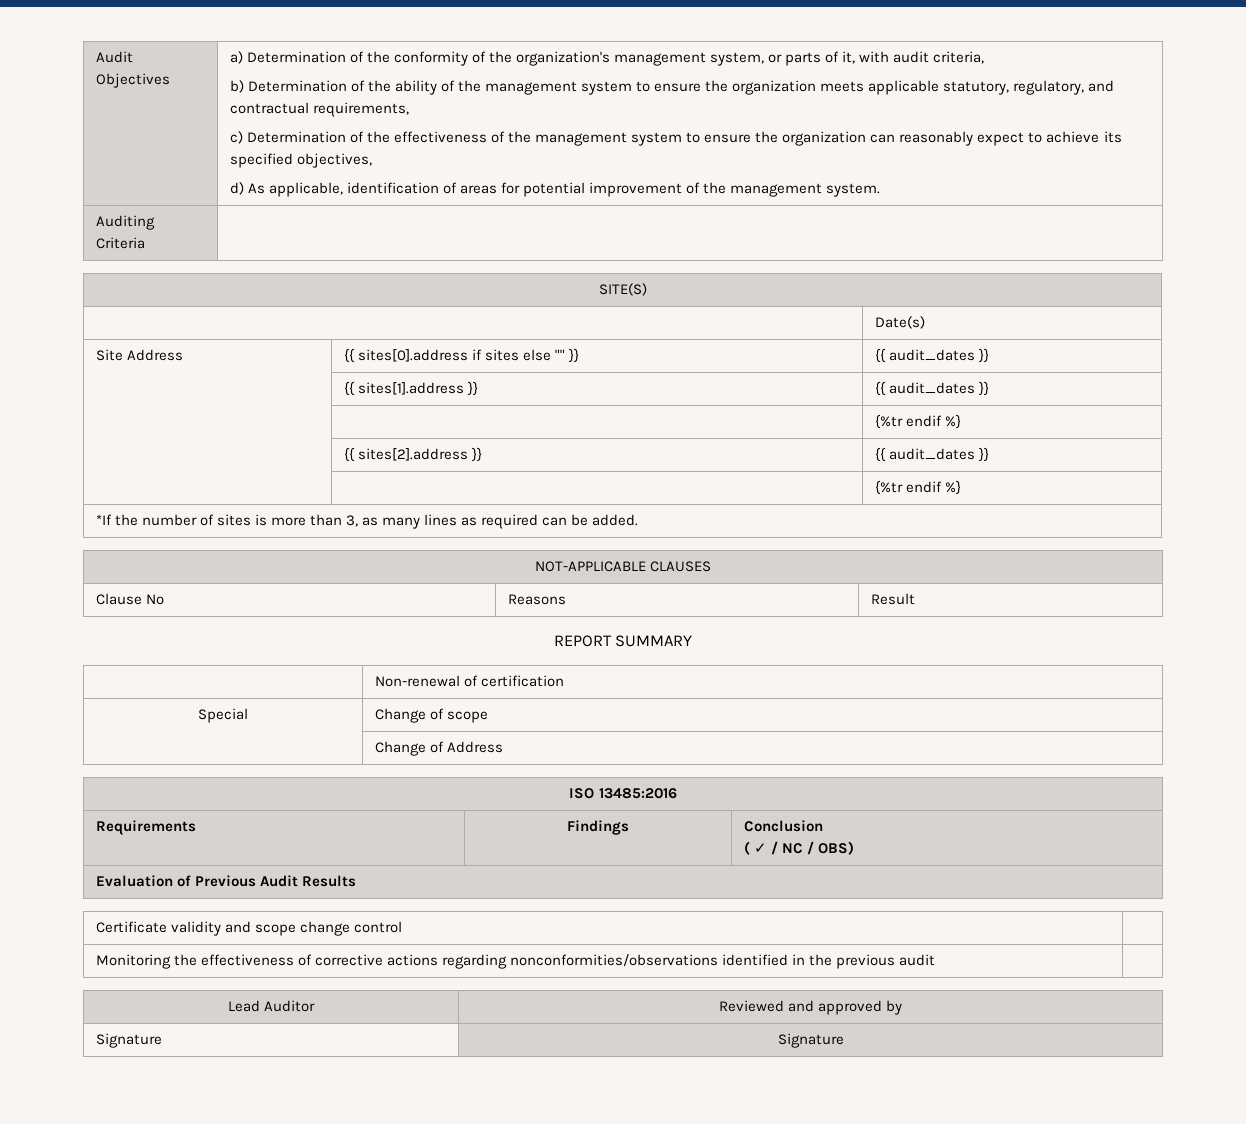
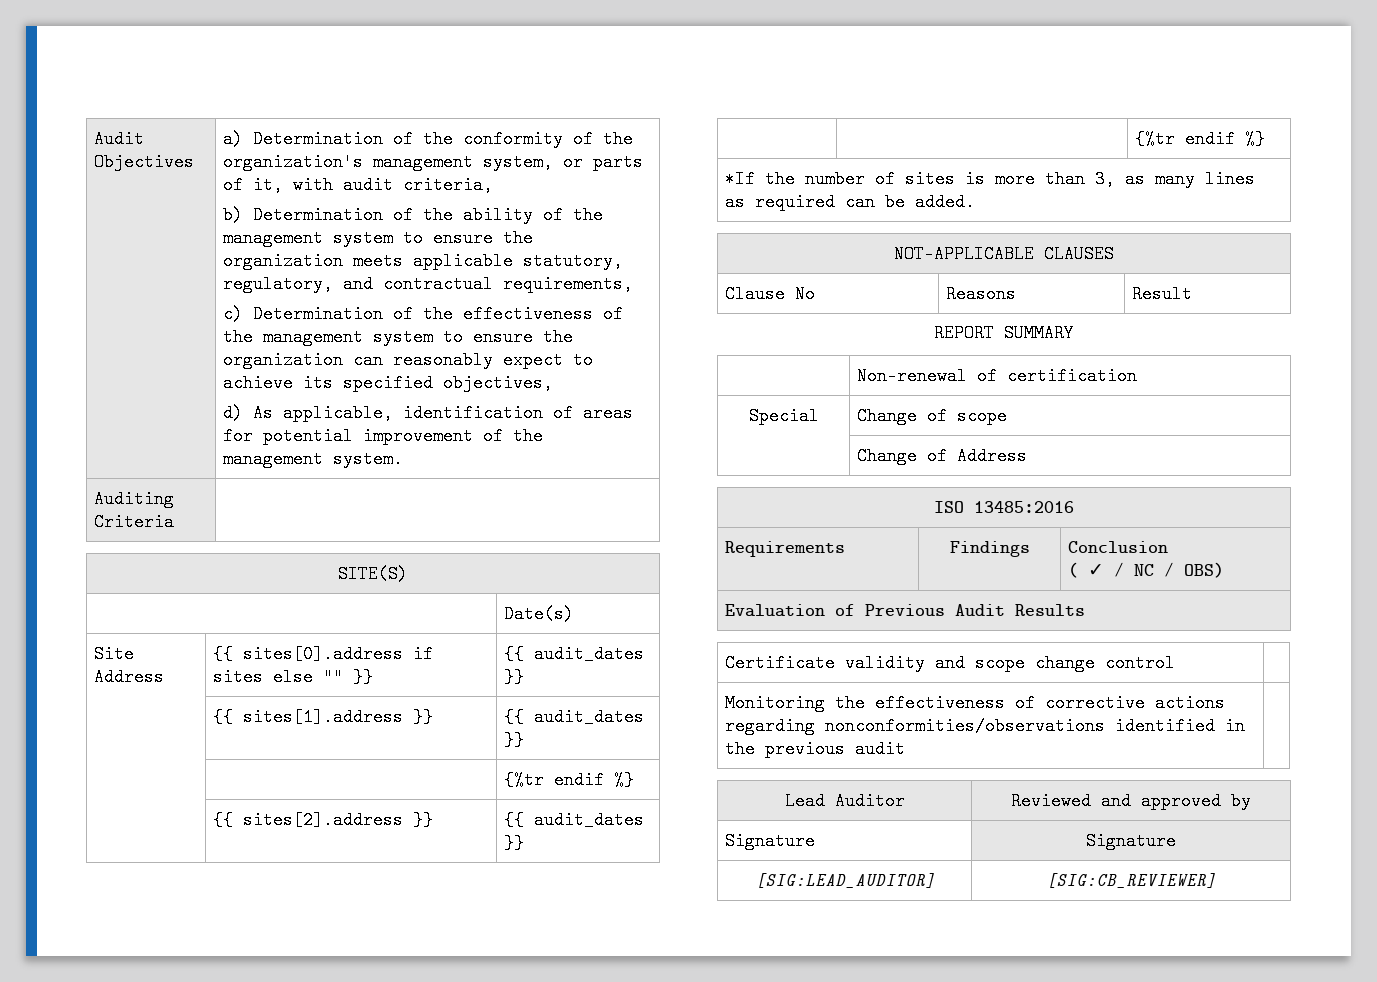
+ [SIG:LEAD_AUDITOR] | [SIG:CB_REVIEWER]

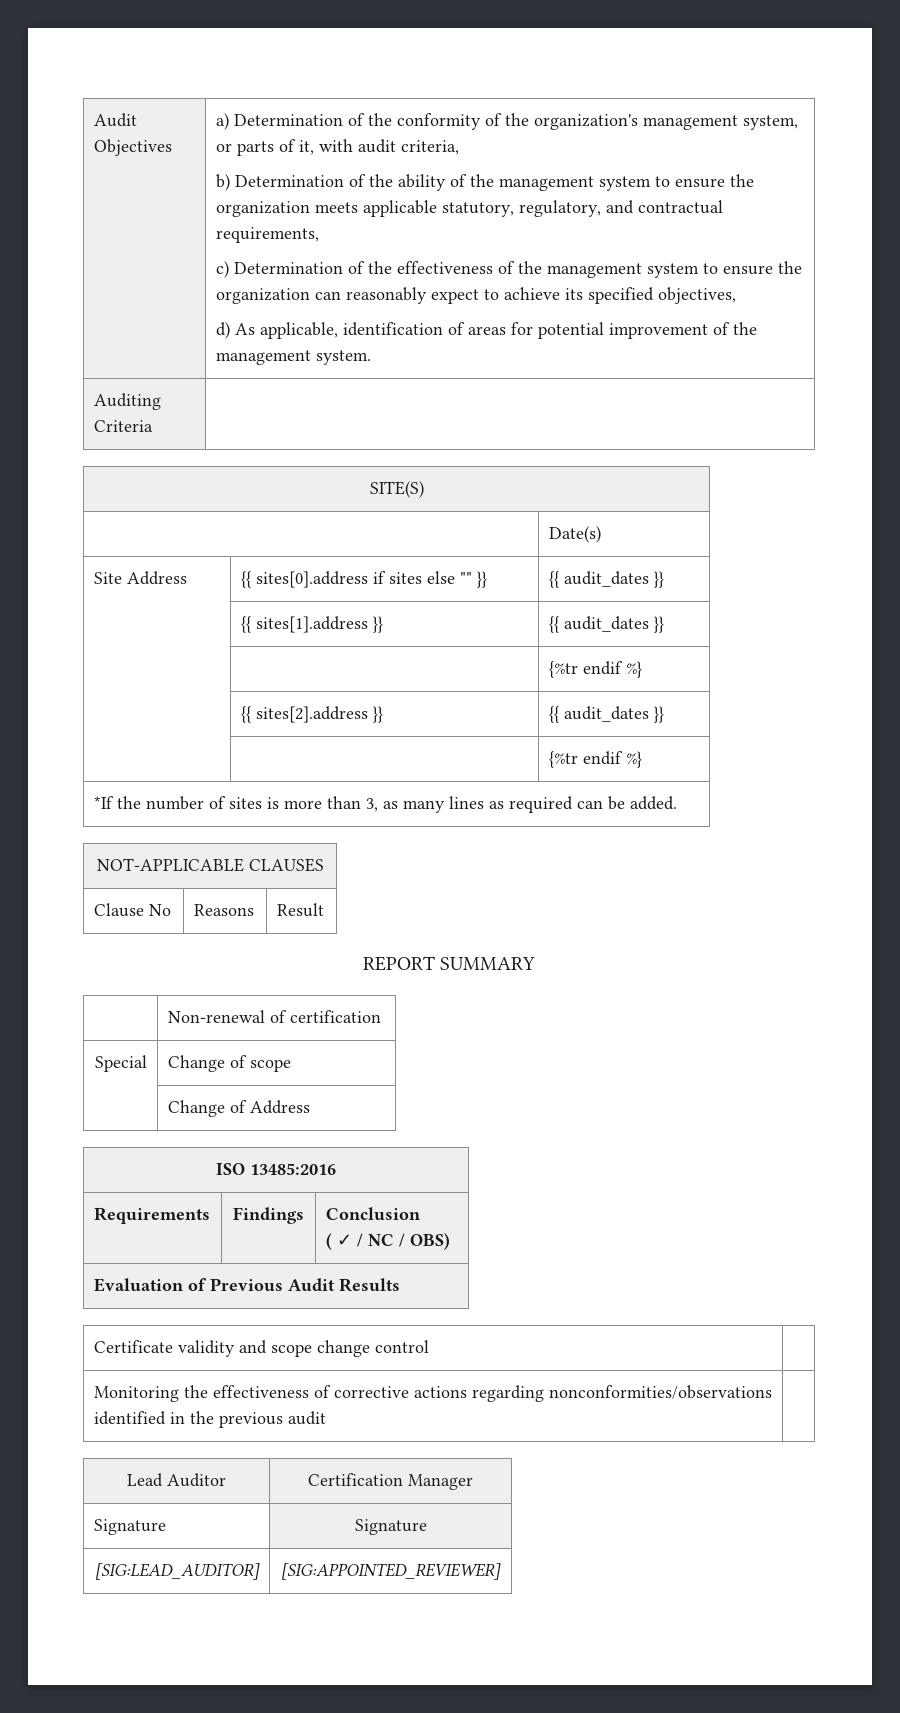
- Lead Auditor | Reviewed and approved by
+ Lead Auditor | Certification Manager
- [SIG:LEAD_AUDITOR] | [SIG:CB_REVIEWER]
+ [SIG:LEAD_AUDITOR] | [SIG:APPOINTED_REVIEWER]

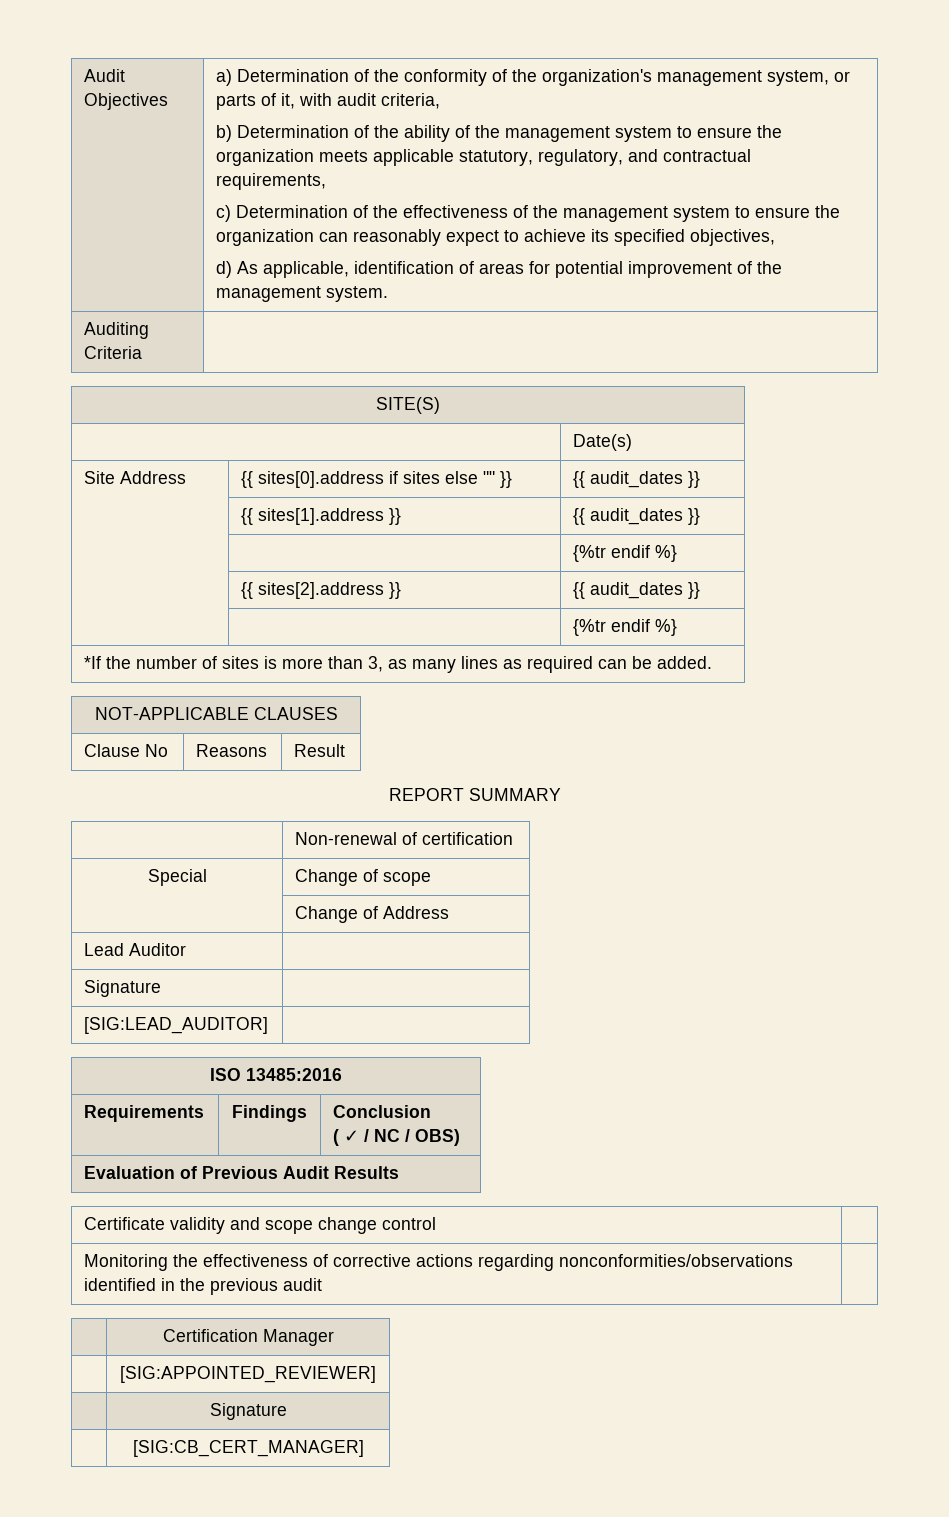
+ Lead Auditor |
+ Signature |
+ [SIG:LEAD_AUDITOR] |
- Lead Auditor | Certification Manager
+ | Certification Manager
- Signature | Signature
+ | [SIG:APPOINTED_REVIEWER]
+ | Signature
- [SIG:LEAD_AUDITOR] | [SIG:APPOINTED_REVIEWER]
+ | [SIG:CB_CERT_MANAGER]

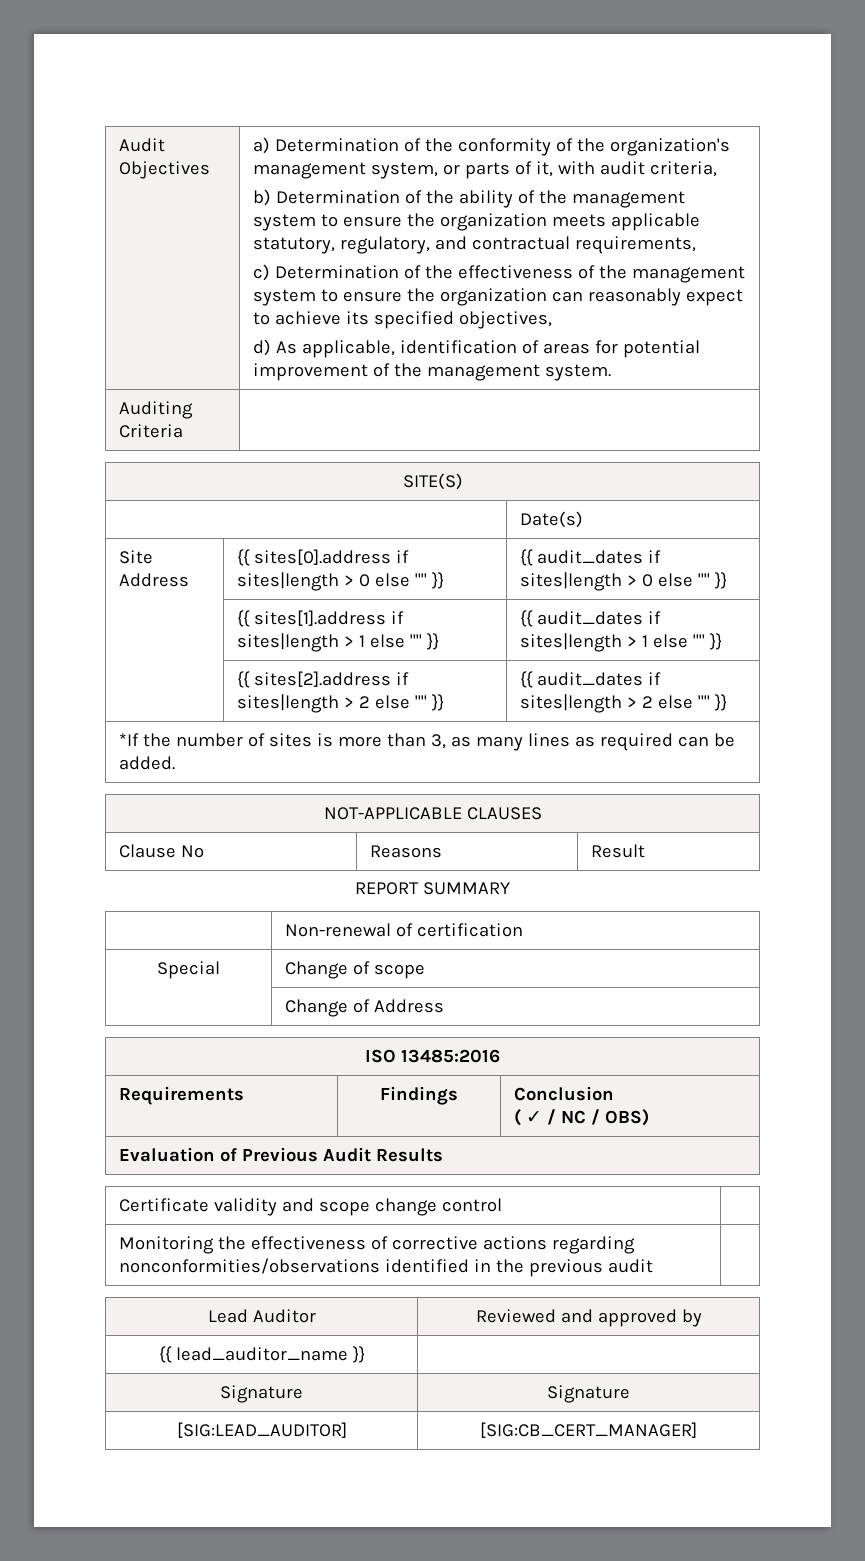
- Site Address | {{ sites[0].address if sites else "" }} | {{ audit_dates }}
- | {{ sites[1].address }} | {{ audit_dates }}
- | | {%tr endif %}
- | {{ sites[2].address }} | {{ audit_dates }}
- | | {%tr endif %}
+ Site Address | {{ sites[0].address if sites|length > 0 else "" }} | {{ audit_dates if sites|length > 0 else "" }}
+ | {{ sites[1].address if sites|length > 1 else "" }} | {{ audit_dates if sites|length > 1 else "" }}
+ | {{ sites[2].address if sites|length > 2 else "" }} | {{ audit_dates if sites|length > 2 else "" }}
- Lead Auditor |
- Signature |
- [SIG:LEAD_AUDITOR] |
- | Certification Manager
- | [SIG:APPOINTED_REVIEWER]
- | Signature
+ Lead Auditor | Reviewed and approved by
+ {{ lead_auditor_name }} |
+ Signature | Signature
- | [SIG:CB_CERT_MANAGER]
+ [SIG:LEAD_AUDITOR] | [SIG:CB_CERT_MANAGER]

